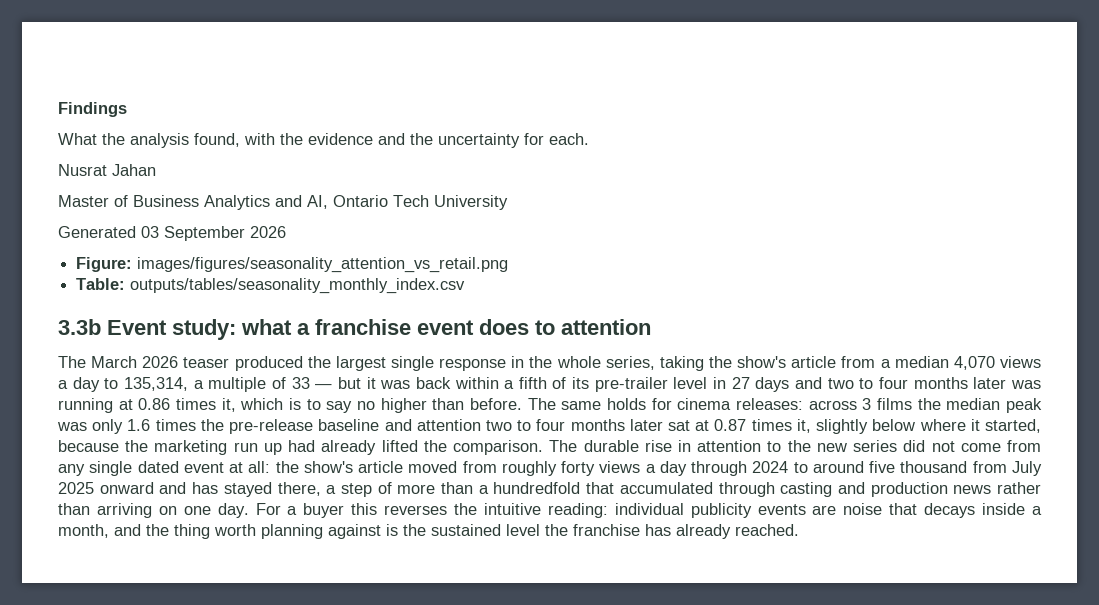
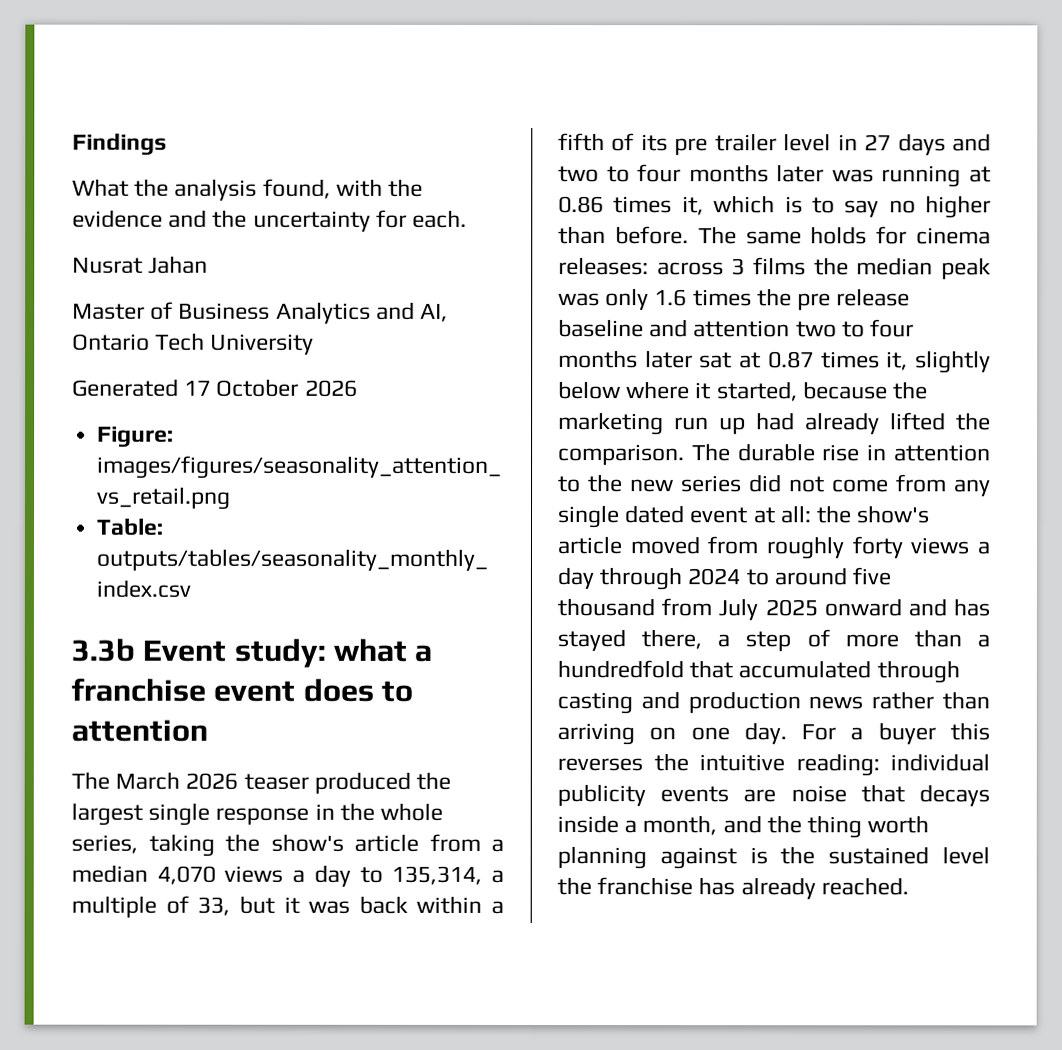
- Generated 03 September 2026
+ Generated 17 October 2026
- The March 2026 teaser produced the largest single response in the whole series, taking the show's article from a median 4,070 views a day to 135,314, a multiple of 33 — but it was back within a fifth of its pre-trailer level in 27 days and two to four months later was running at 0.86 times it, which is to say no higher than before.
+ The March 2026 teaser produced the largest single response in the whole series, taking the show's article from a median 4,070 views a day to 135,314, a multiple of 33, but it was back within a fifth of its pre trailer level in 27 days and two to four months later was running at 0.86 times it, which is to say no higher than before.
- The same holds for cinema releases: across 3 films the median peak was only 1.6 times the pre-release baseline and attention two to four months later sat at 0.87 times it, slightly below where it started, because the marketing run up had already lifted the comparison.
+ The same holds for cinema releases: across 3 films the median peak was only 1.6 times the pre release baseline and attention two to four months later sat at 0.87 times it, slightly below where it started, because the marketing run up had already lifted the comparison.

